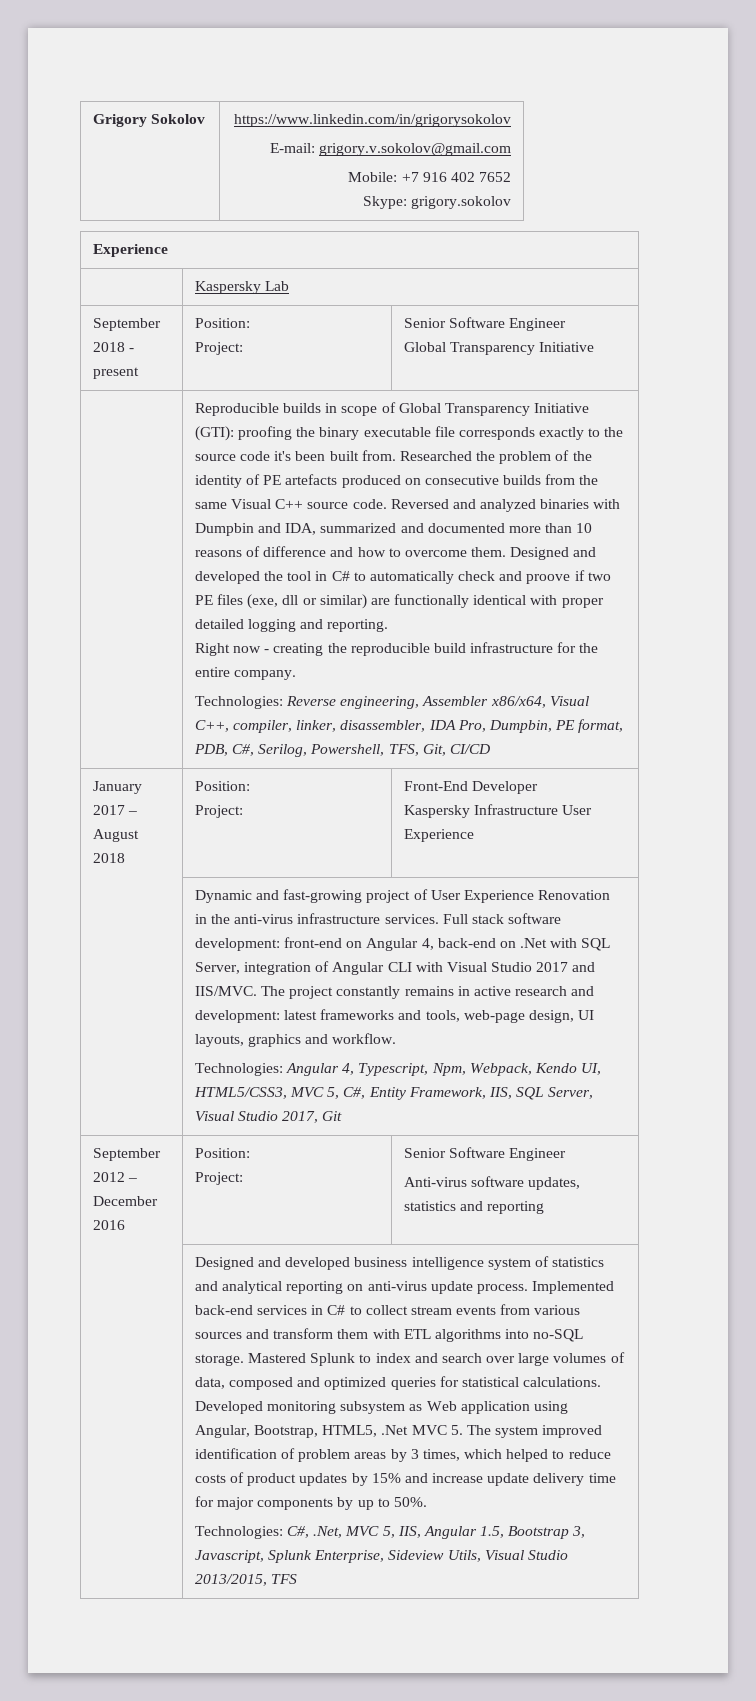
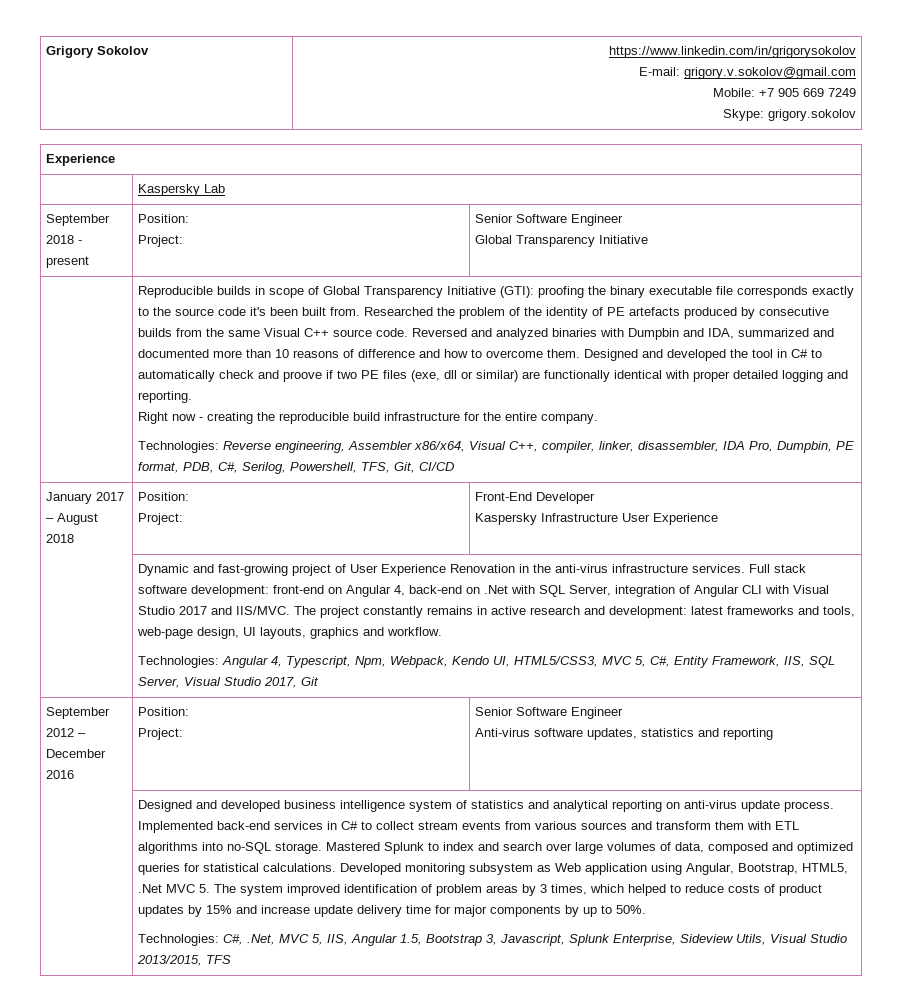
  Grigory Sokolov | https://www.linkedin.com/in/grigorysokolov
  E-mail: grigory.v.sokolov@gmail.com
- Mobile: +7 916 402 7652
+ Mobile: +7 905 669 7249
- Researched the problem of the identity of PE artefacts produced on consecutive builds from the same Visual C++ source code.
+ Researched the problem of the identity of PE artefacts produced by consecutive builds from the same Visual C++ source code.

